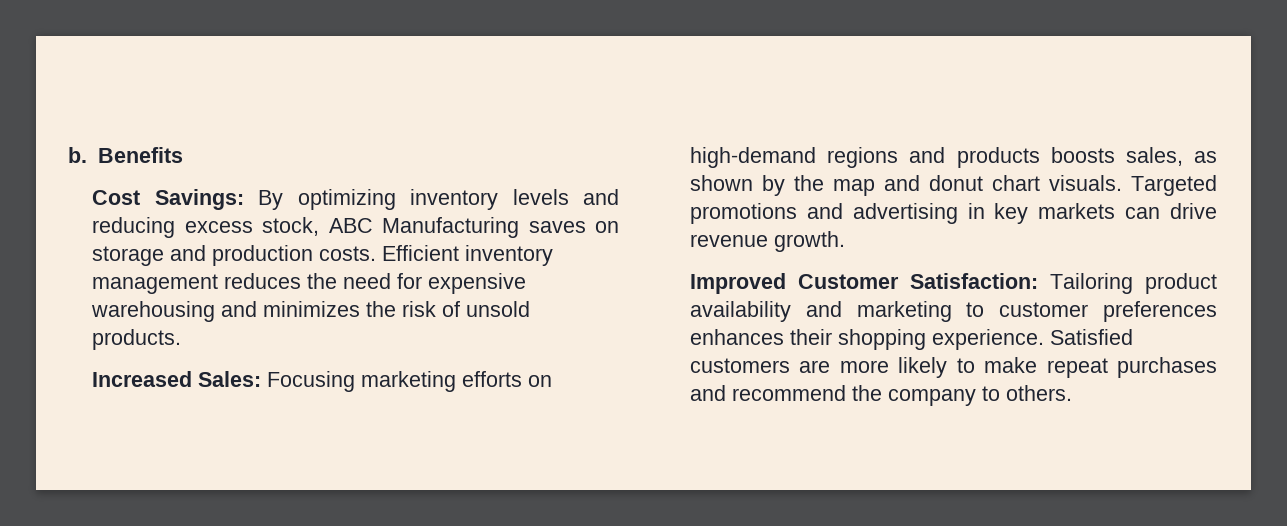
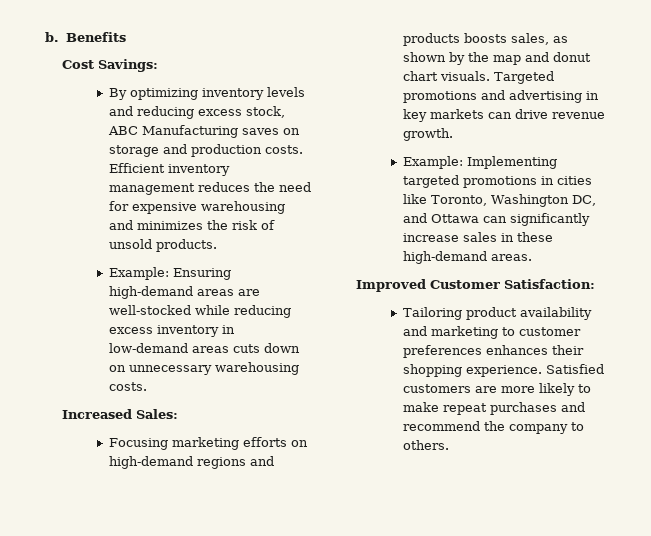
- Cost Savings: By optimizing inventory levels and reducing excess stock, ABC Manufacturing saves on storage and production costs.
+ Cost Savings:
+ By optimizing inventory levels and reducing excess stock, ABC Manufacturing saves on storage and production costs.
+ Example: Ensuring high-demand areas are well-stocked while reducing excess inventory in low-demand areas cuts down on unnecessary warehousing costs.
- Increased Sales: Focusing marketing efforts on high-demand regions and products boosts sales, as shown by the map and donut chart visuals.
+ Increased Sales:
+ Focusing marketing efforts on high-demand regions and products boosts sales, as shown by the map and donut chart visuals.
+ Example: Implementing targeted promotions in cities like Toronto, Washington DC, and Ottawa can significantly increase sales in these high-demand areas.
- Improved Customer Satisfaction: Tailoring product availability and marketing to customer preferences enhances their shopping experience.
+ Improved Customer Satisfaction:
+ Tailoring product availability and marketing to customer preferences enhances their shopping experience.

